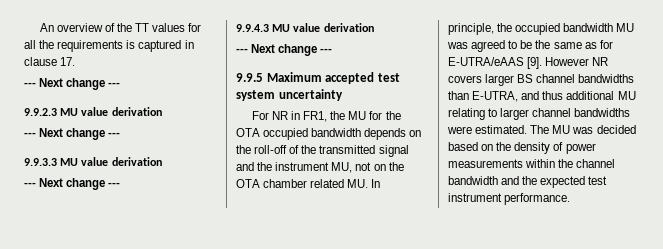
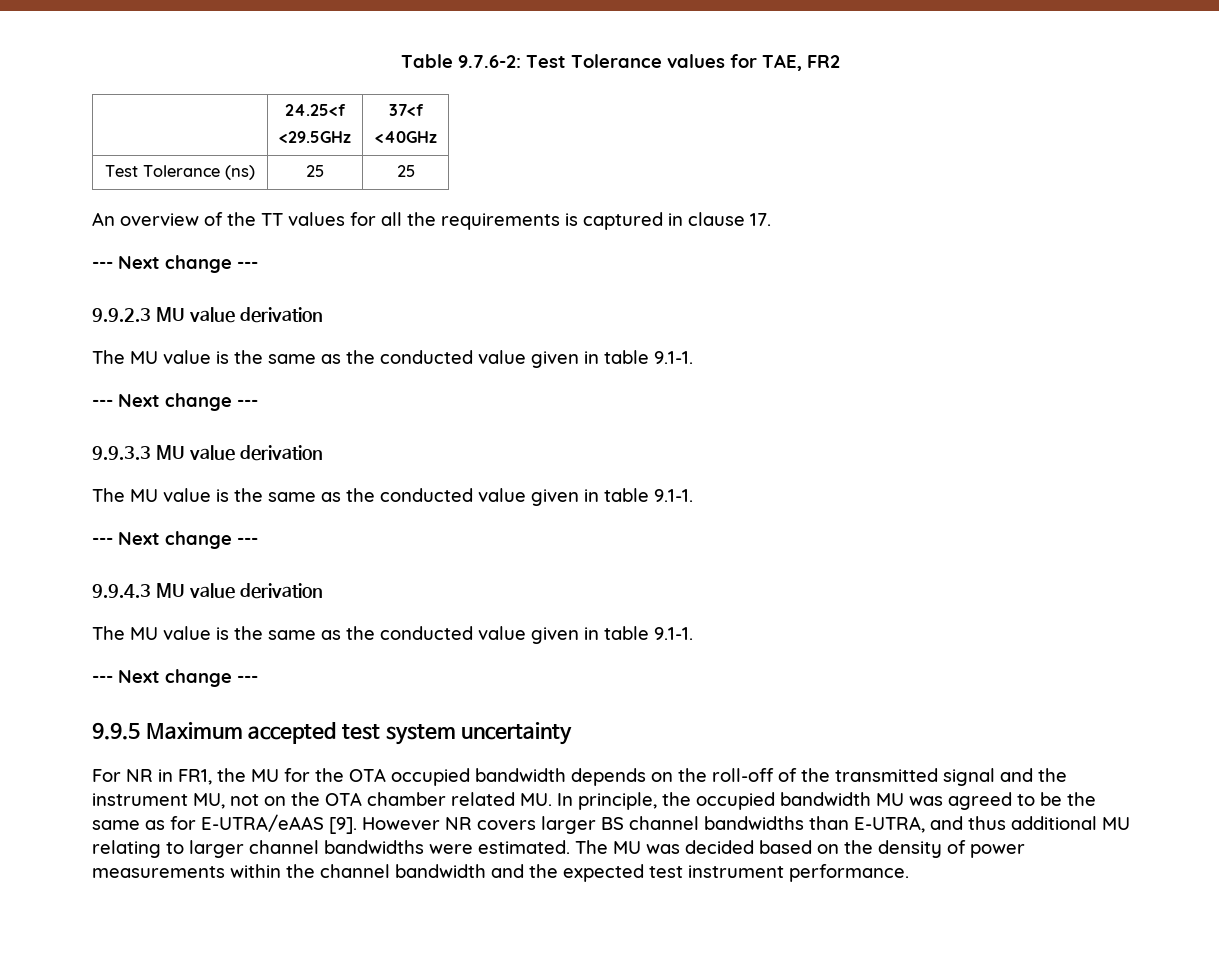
+ Table 9.7.6-2: Test Tolerance values for TAE, FR2
+ | 24.25<f
+ <29.5GHz | 37<f
+ <40GHz
+ Test Tolerance (ns) | 25 | 25
  9.9.2.3 MU value derivation
+ The MU value is the same as the conducted value given in table 9.1-1.
  9.9.3.3 MU value derivation
+ The MU value is the same as the conducted value given in table 9.1-1.
  9.9.4.3 MU value derivation
+ The MU value is the same as the conducted value given in table 9.1-1.

